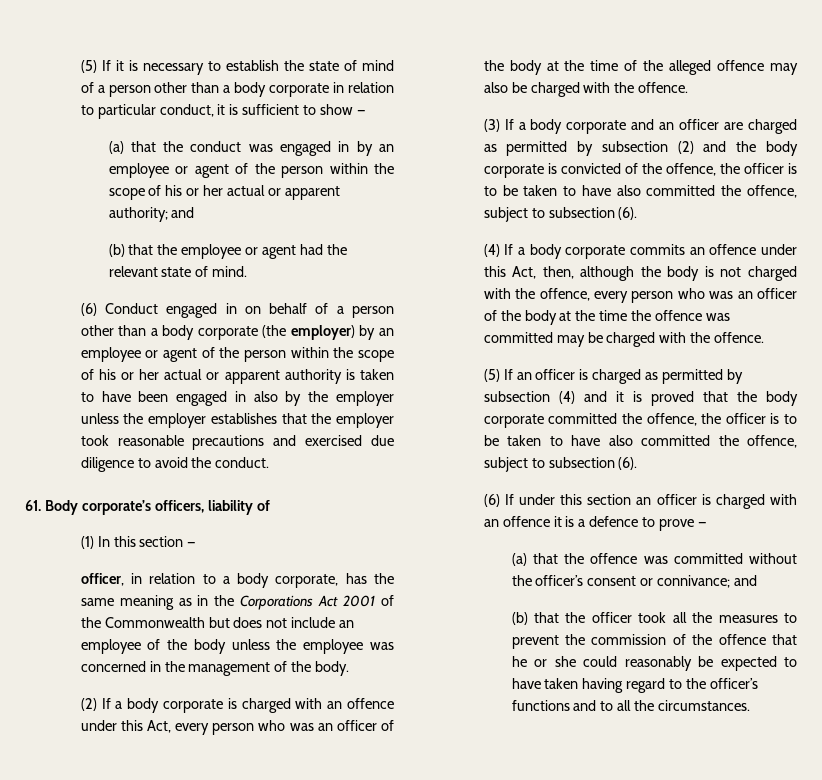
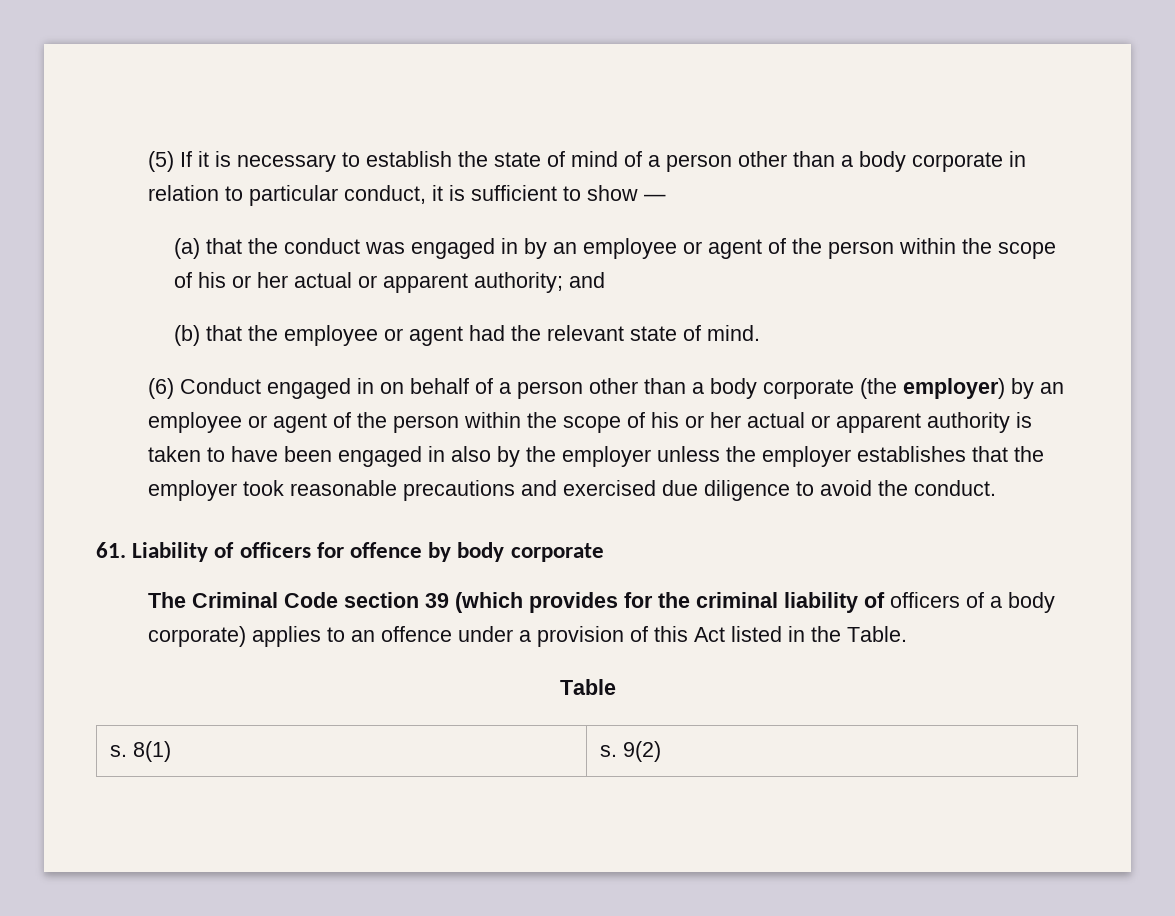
- 61. Body corporate’s officers, liability of
- (1) In this section —
- officer, in relation to a body corporate, has the same meaning as in the Corporations Act 2001 of the Commonwealth but does not include an employee of the body unless the employee was concerned in the management of the body.
- (2) If a body corporate is charged with an offence under this Act, every person who was an officer of the body at the time of the alleged offence may also be charged with the offence.
- (3) If a body corporate and an officer are charged as permitted by subsection (2) and the body corporate is convicted of the offence, the officer is to be taken to have also committed the offence, subject to subsection (6).
- (4) If a body corporate commits an offence under this Act, then, although the body is not charged with the offence, every person who was an officer of the body at the time the offence was committed may be charged with the offence.
- (5) If an officer is charged as permitted by subsection (4) and it is proved that the body corporate committed the offence, the officer is to be taken to have also committed the offence, subject to subsection (6).
- (6) If under this section an officer is charged with an offence it is a defence to prove —
- (a) that the offence was committed without the officer’s consent or connivance; and
- (b) that the officer took all the measures to prevent the commission of the offence that he or she could reasonably be expected to have taken having regard to the officer’s functions and to all the circumstances.
+ 61. Liability of officers for offence by body corporate
+ The Criminal Code section 39 (which provides for the criminal liability of officers of a body corporate) applies to an offence under a provision of this Act listed in the Table.
+ Table
+ s. 8(1) | s. 9(2)

